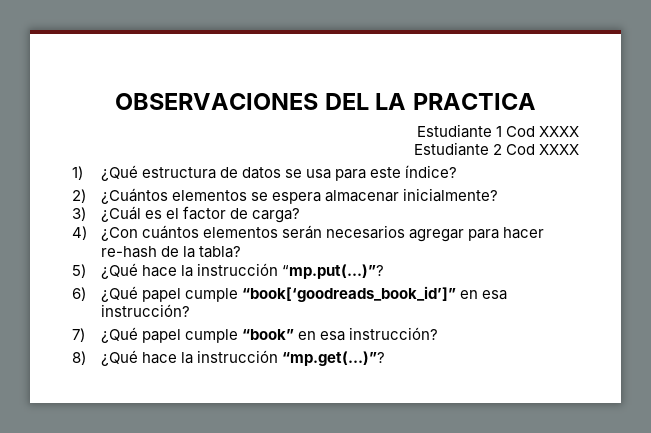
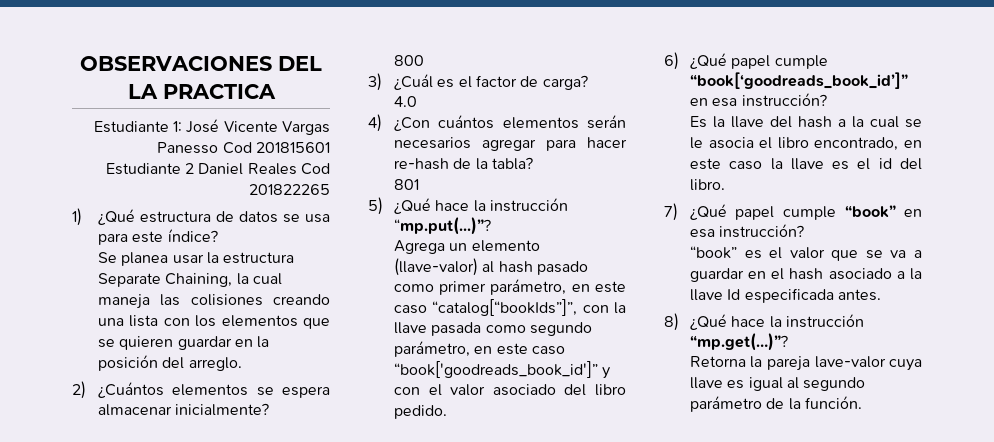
- Estudiante 1 Cod XXXX
- Estudiante 2 Cod XXXX
+ Estudiante 1: José Vicente Vargas Panesso Cod 201815601
+ Estudiante 2 Daniel Reales Cod 201822265
+ Se planea usar la estructura Separate Chaining, la cual maneja las colisiones creando una lista con los elementos que se quieren guardar en la posición del arreglo.
+ 800
+ 4.0
+ 801
+ Agrega un elemento (llave-valor) al hash pasado como primer parámetro, en este caso “catalog[“bookIds”]”, con la llave pasada como segundo parámetro, en este caso “book['goodreads_book_id']” y con el valor asociado del libro pedido.
+ Es la llave del hash a la cual se le asocia el libro encontrado, en este caso la llave es el id del libro.
+ “book” es el valor que se va a guardar en el hash asociado a la llave Id especificada antes.
+ Retorna la pareja lave-valor cuya llave es igual al segundo parámetro de la función.

